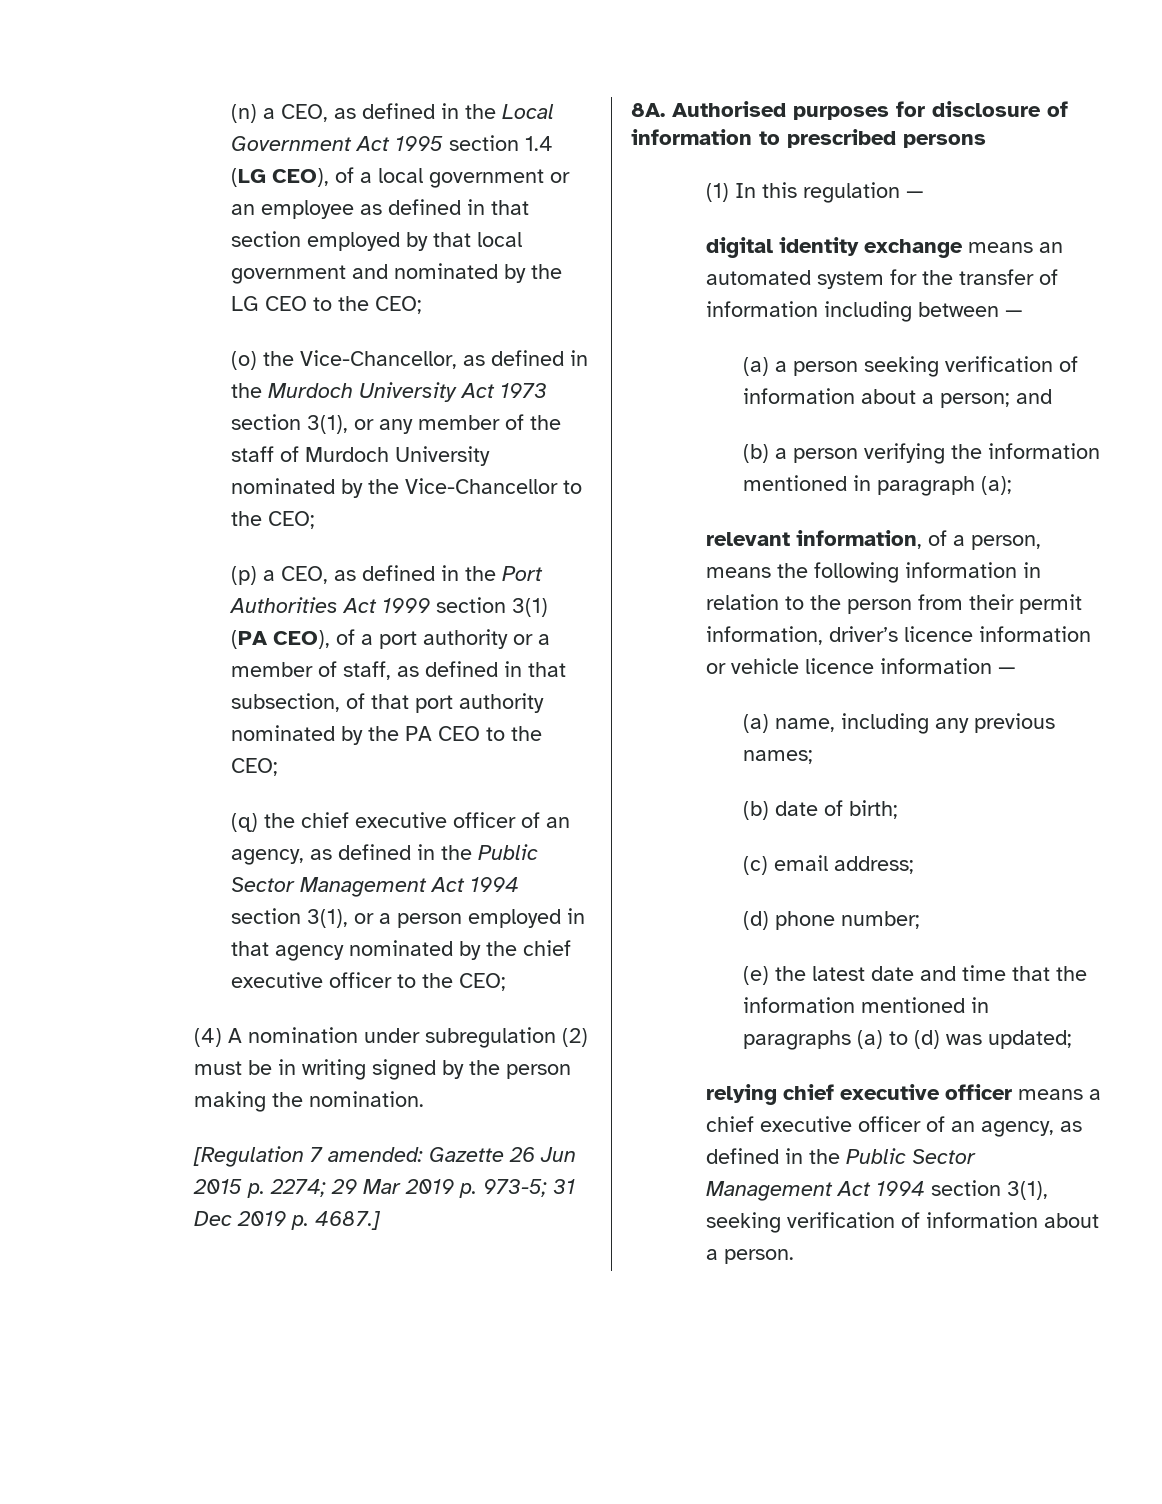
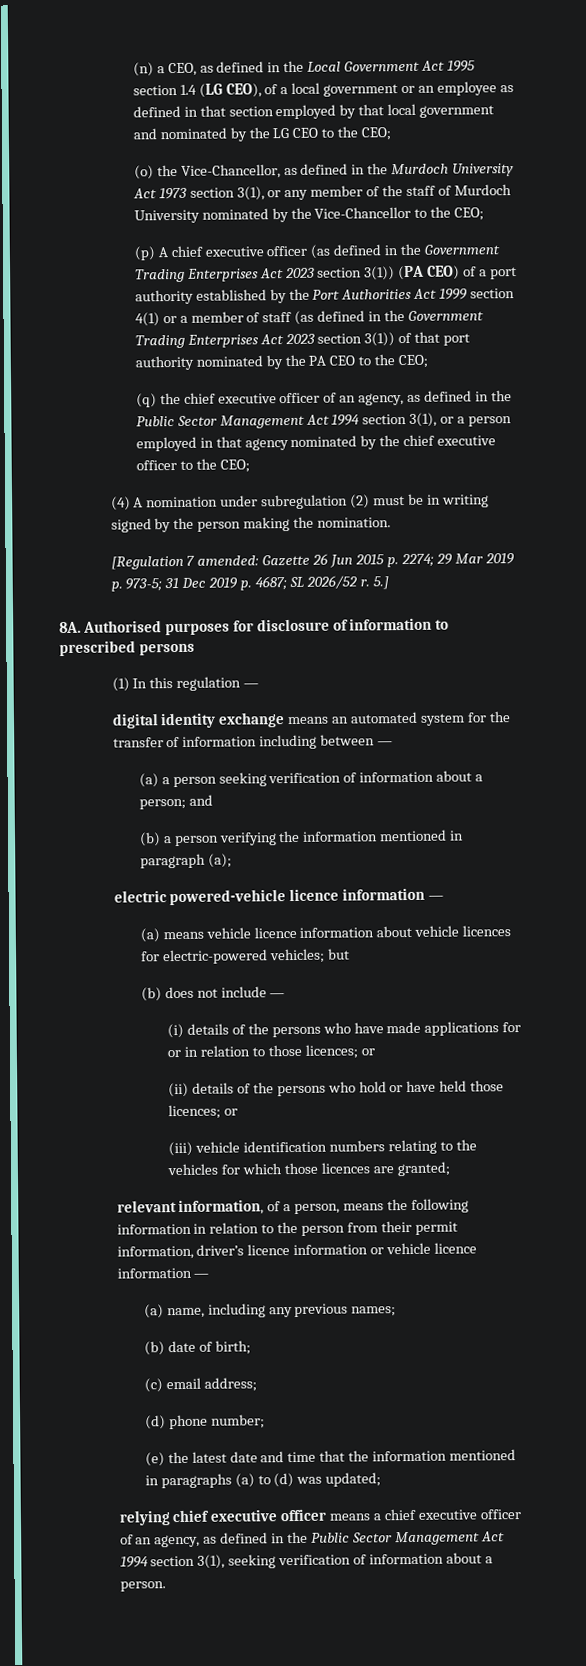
- (p) a CEO, as defined in the Port Authorities Act 1999 section 3(1) (PA CEO), of a port authority or a member of staff, as defined in that subsection, of that port authority nominated by the PA CEO to the CEO;
+ (p) A chief executive officer (as defined in the Government Trading Enterprises Act 2023 section 3(1)) (PA CEO) of a port authority established by the Port Authorities Act 1999 section 4(1) or a member of staff (as defined in the Government Trading Enterprises Act 2023 section 3(1)) of that port authority nominated by the PA CEO to the CEO;
- [Regulation 7 amended: Gazette 26 Jun 2015 p. 2274; 29 Mar 2019 p. 973-5; 31 Dec 2019 p. 4687.]
+ [Regulation 7 amended: Gazette 26 Jun 2015 p. 2274; 29 Mar 2019 p. 973-5; 31 Dec 2019 p. 4687; SL 2026/52 r. 5.]
+ electric powered-vehicle licence information —
+ (a) means vehicle licence information about vehicle licences for electric-powered vehicles; but
+ (b) does not include —
+ (i) details of the persons who have made applications for or in relation to those licences; or
+ (ii) details of the persons who hold or have held those licences; or
+ (iii) vehicle identification numbers relating to the vehicles for which those licences are granted;

